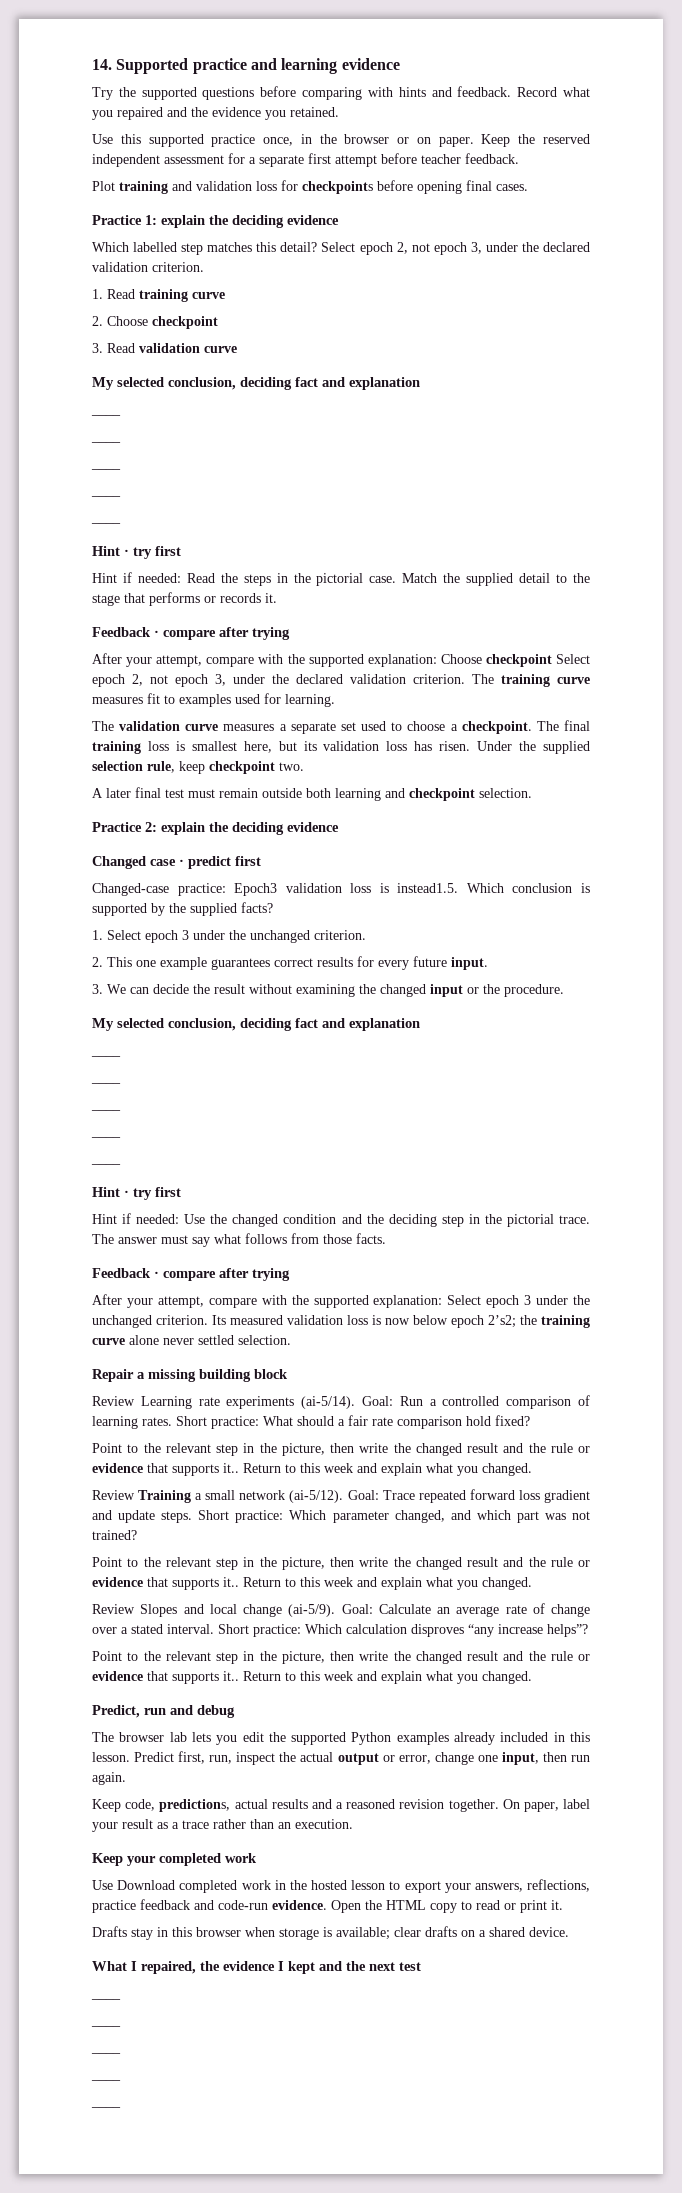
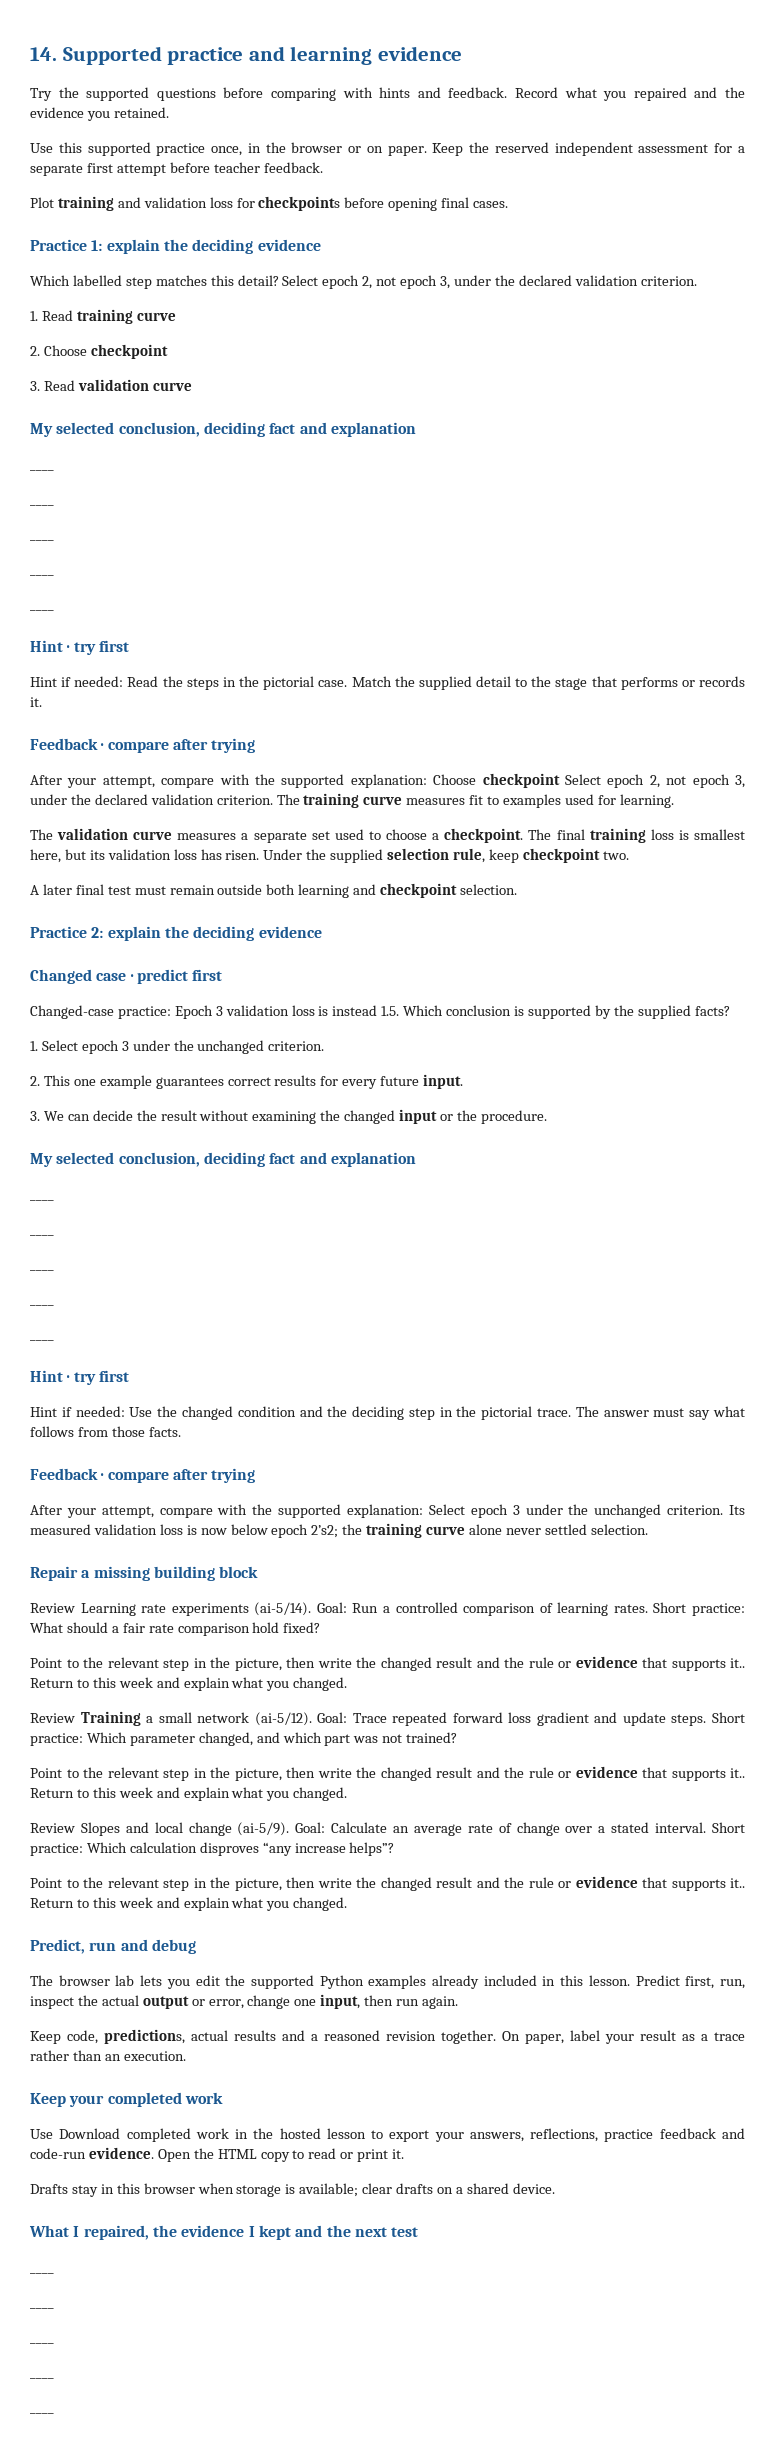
- Changed-case practice: Epoch3 validation loss is instead1.5. Which conclusion is supported by the supplied facts?
+ Changed-case practice: Epoch 3 validation loss is instead 1.5. Which conclusion is supported by the supplied facts?

